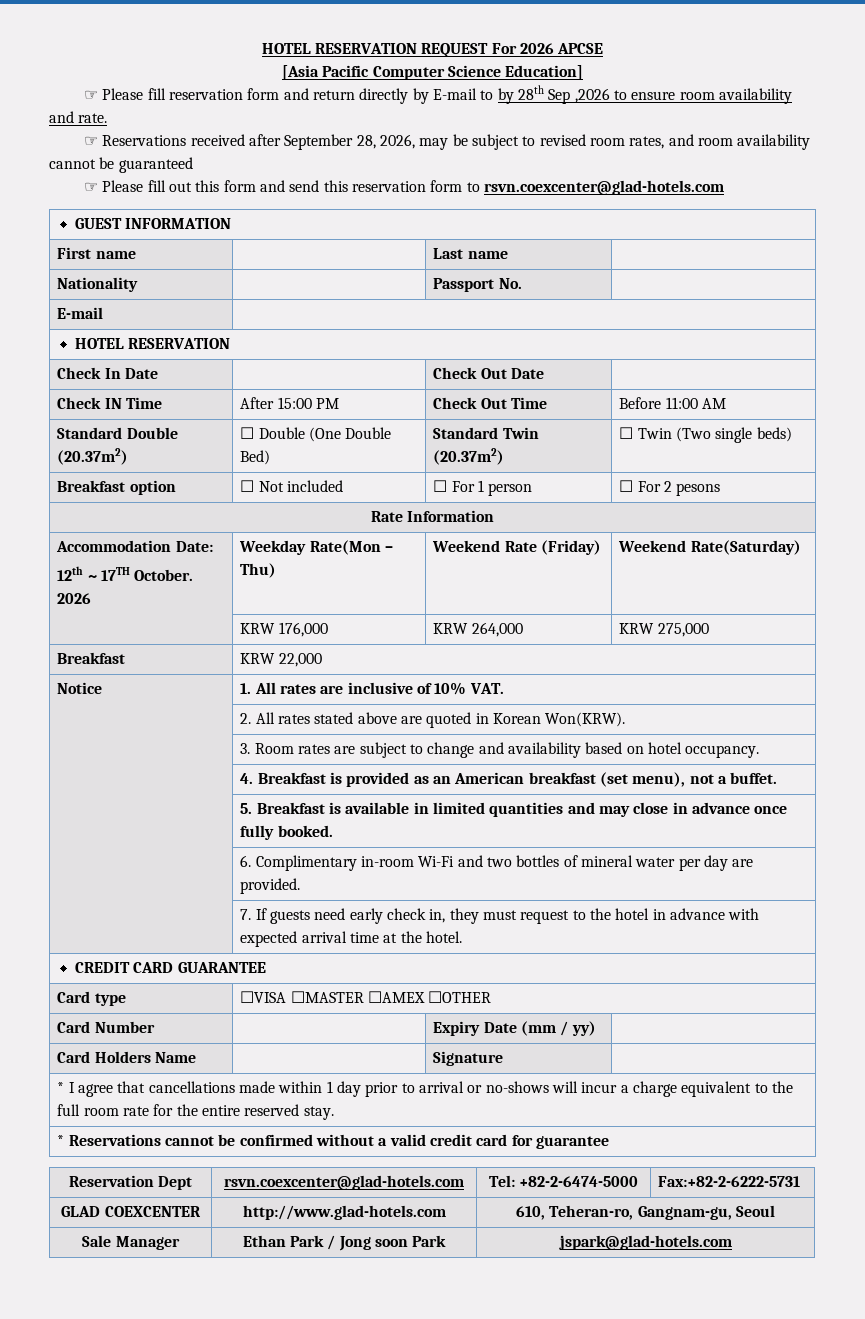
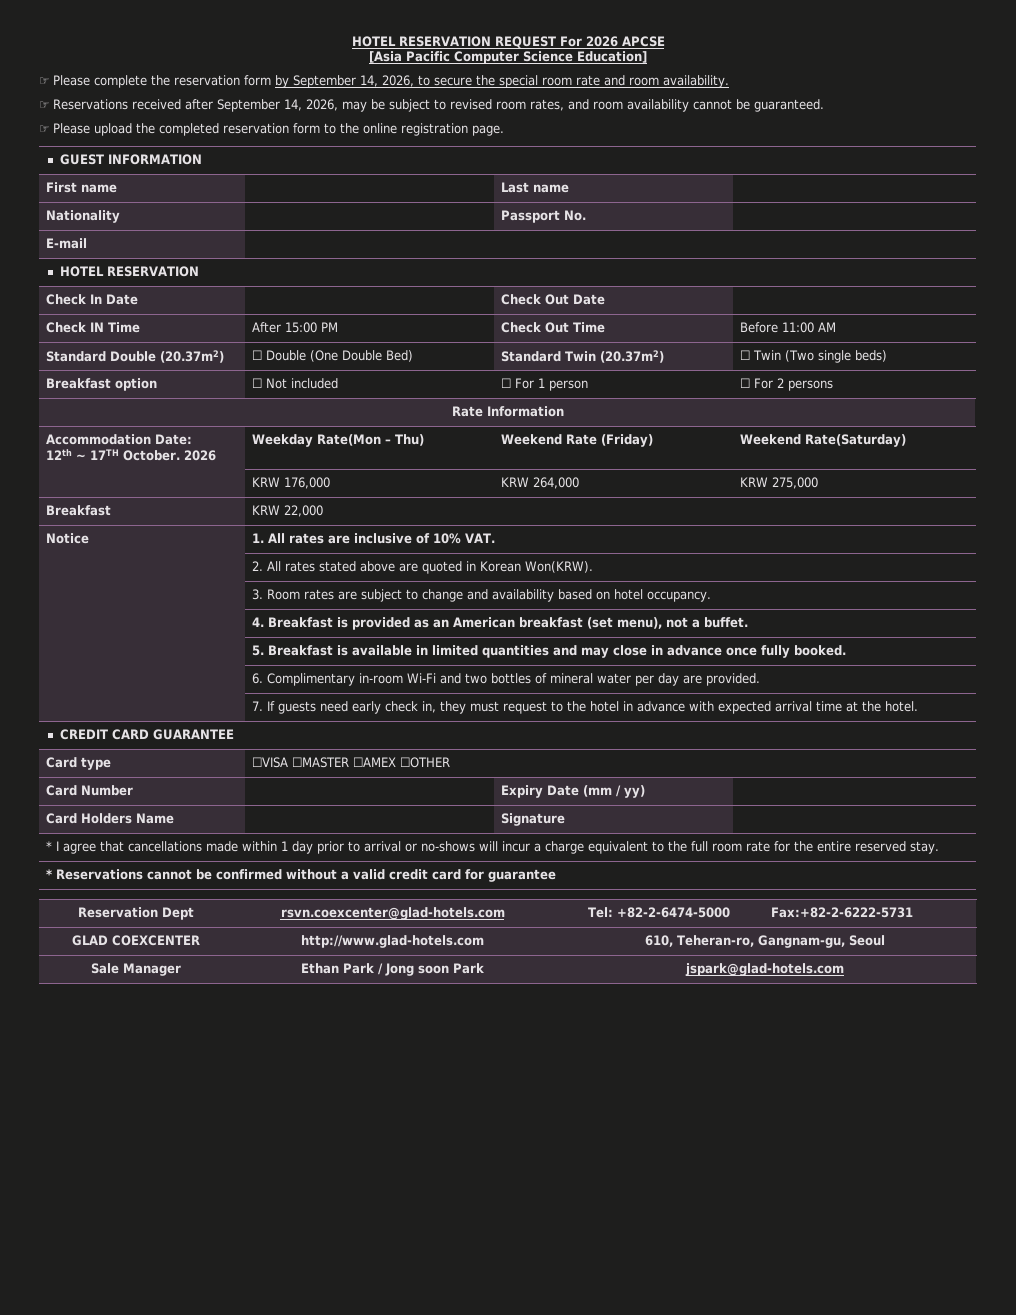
- ☞ Please fill reservation form and return directly by E-mail to by 28th Sep ,2026 to ensure room availability and rate.
+ ☞ Please complete the reservation form by September 14, 2026, to secure the special room rate and room availability.
- ☞ Reservations received after September 28, 2026, may be subject to revised room rates, and room availability cannot be guaranteed
- ☞ Please fill out this form and send this reservation form to rsvn.coexcenter@glad-hotels.com
+ ☞ Reservations received after September 14, 2026, may be subject to revised room rates, and room availability cannot be guaranteed.
+ ☞ Please upload the completed reservation form to the online registration page.
- Breakfast option | ☐ Not included | ☐ For 1 person | ☐ For 2 pesons
+ Breakfast option | ☐ Not included | ☐ For 1 person | ☐ For 2 persons

